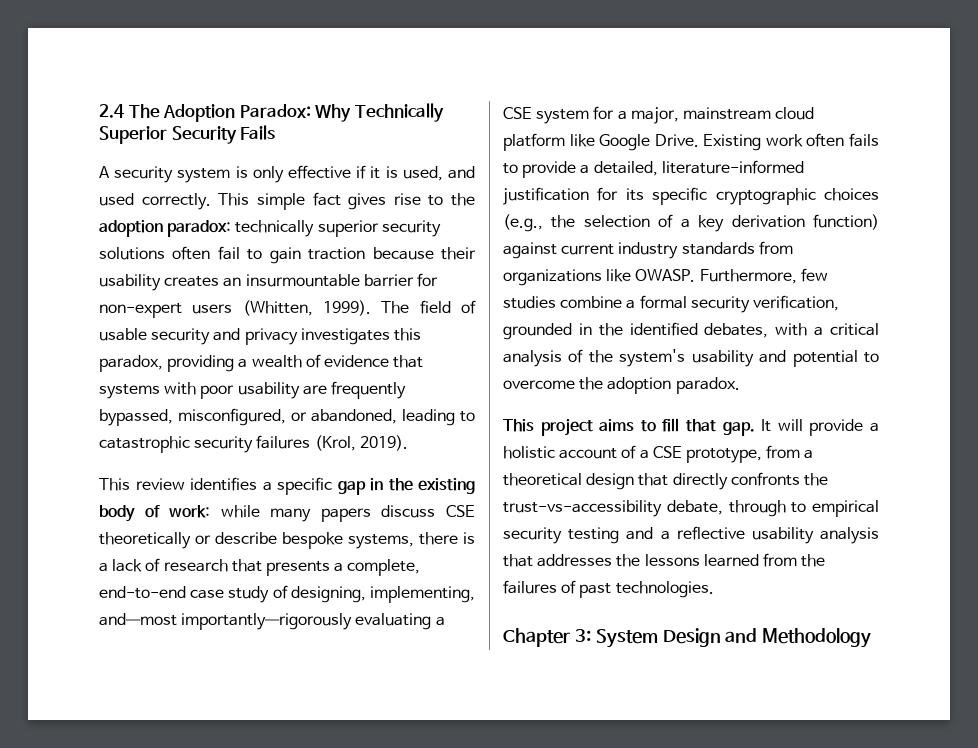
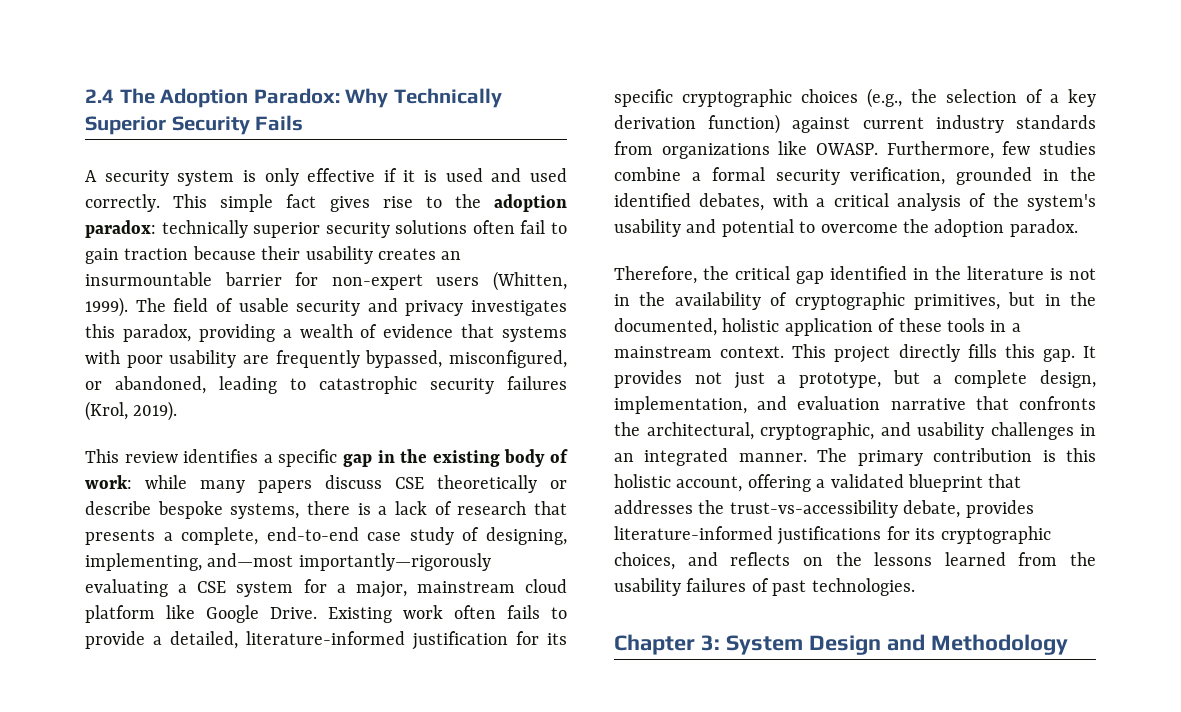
- A security system is only effective if it is used, and used correctly.
+ A security system is only effective if it is used and used correctly.
- This project aims to fill that gap. It will provide a holistic account of a CSE prototype, from a theoretical design that directly confronts the trust-vs-accessibility debate, through to empirical security testing and a reflective usability analysis that addresses the lessons learned from the failures of past technologies.
+ Therefore, the critical gap identified in the literature is not in the availability of cryptographic primitives, but in the documented, holistic application of these tools in a mainstream context. This project directly fills this gap. It provides not just a prototype, but a complete design, implementation, and evaluation narrative that confronts the architectural, cryptographic, and usability challenges in an integrated manner. The primary contribution is this holistic account, offering a validated blueprint that addresses the trust-vs-accessibility debate, provides literature-informed justifications for its cryptographic choices, and reflects on the lessons learned from the usability failures of past technologies.

